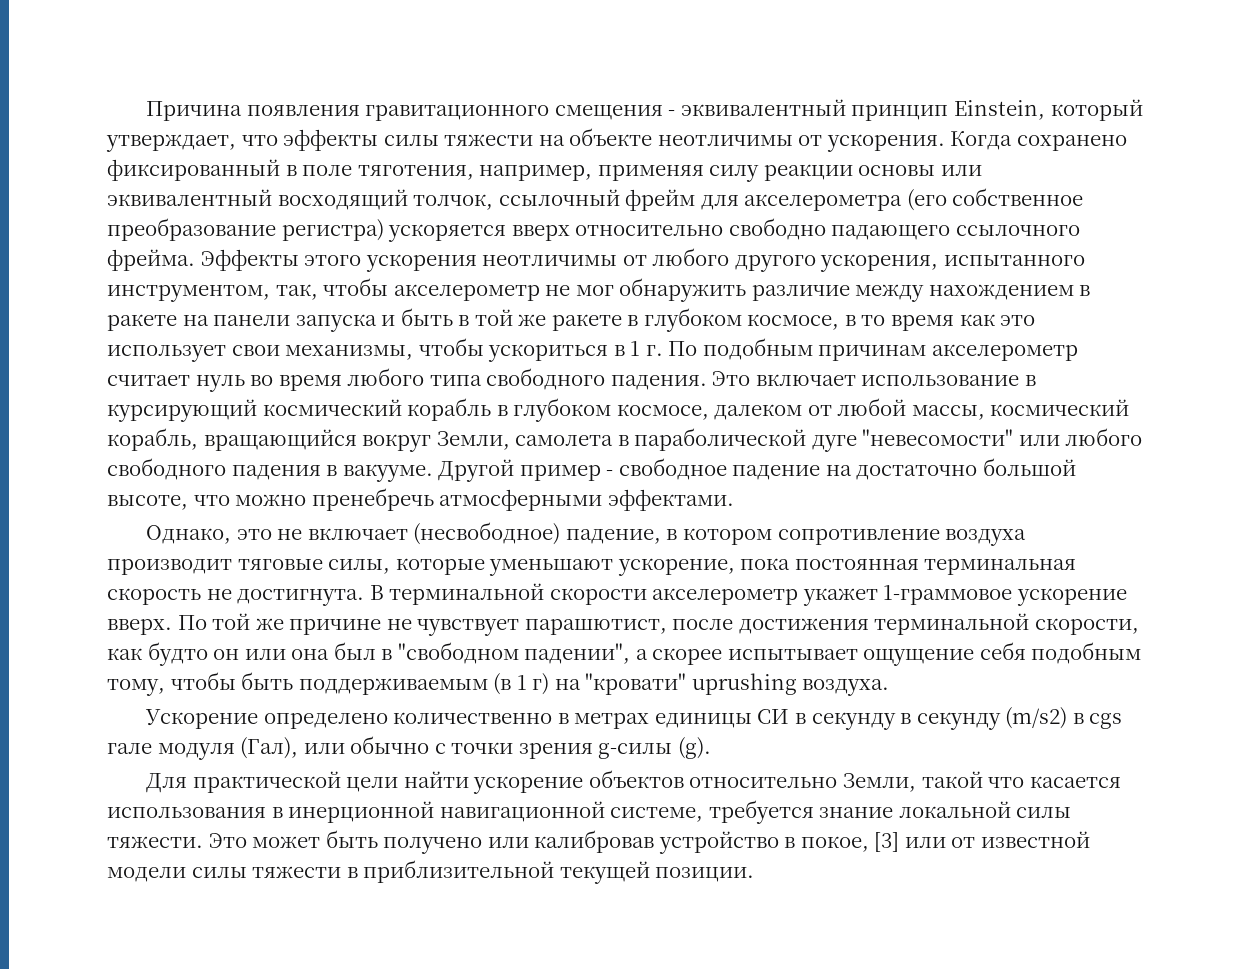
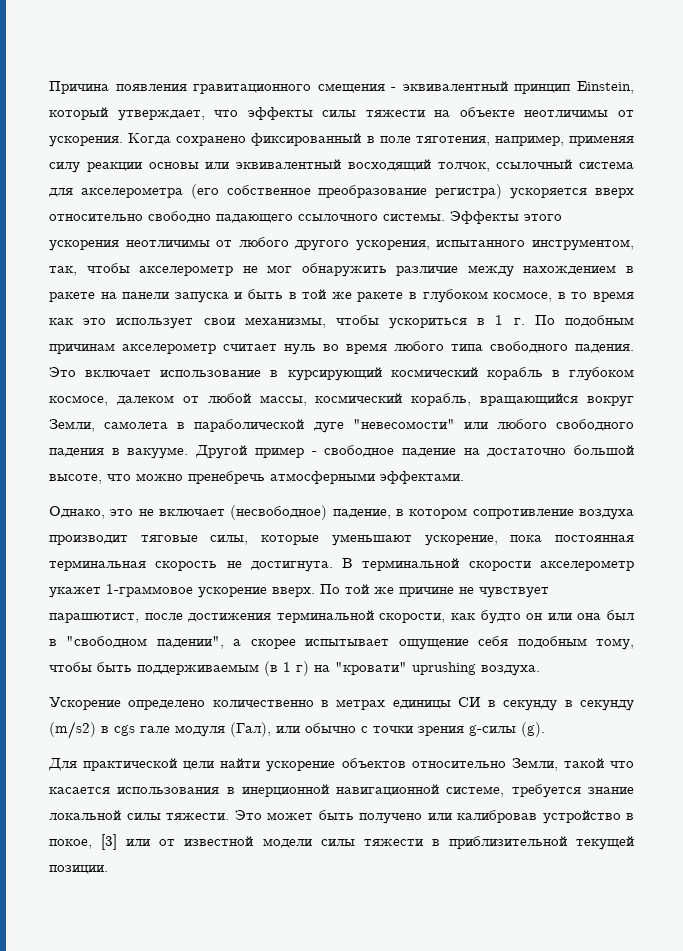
- Когда сохранено фиксированный в поле тяготения, например, применяя силу реакции основы или эквивалентный восходящий толчок, ссылочный фрейм для акселерометра (его собственное преобразование регистра) ускоряется вверх относительно свободно падающего ссылочного фрейма.
+ Когда сохранено фиксированный в поле тяготения, например, применяя силу реакции основы или эквивалентный восходящий толчок, ссылочный система для акселерометра (его собственное преобразование регистра) ускоряется вверх относительно свободно падающего ссылочного системы.

